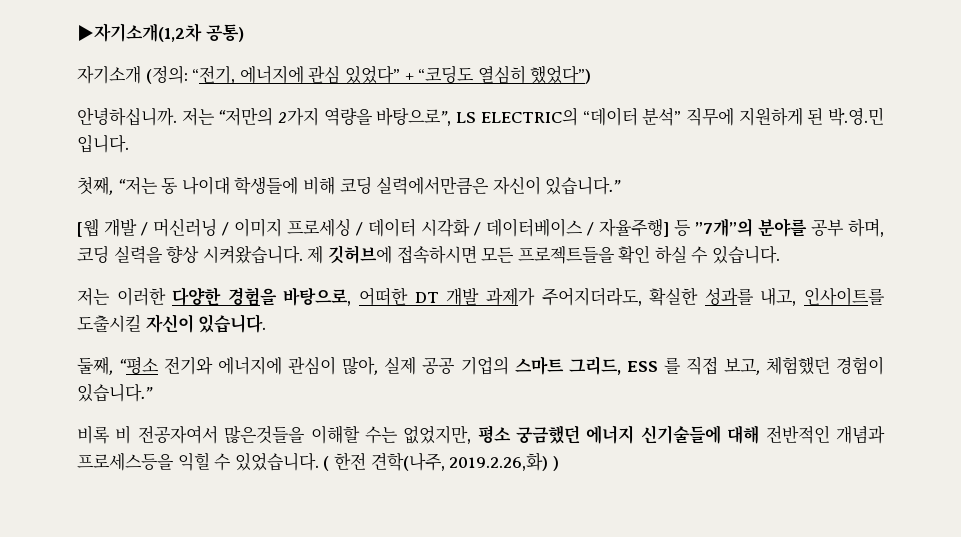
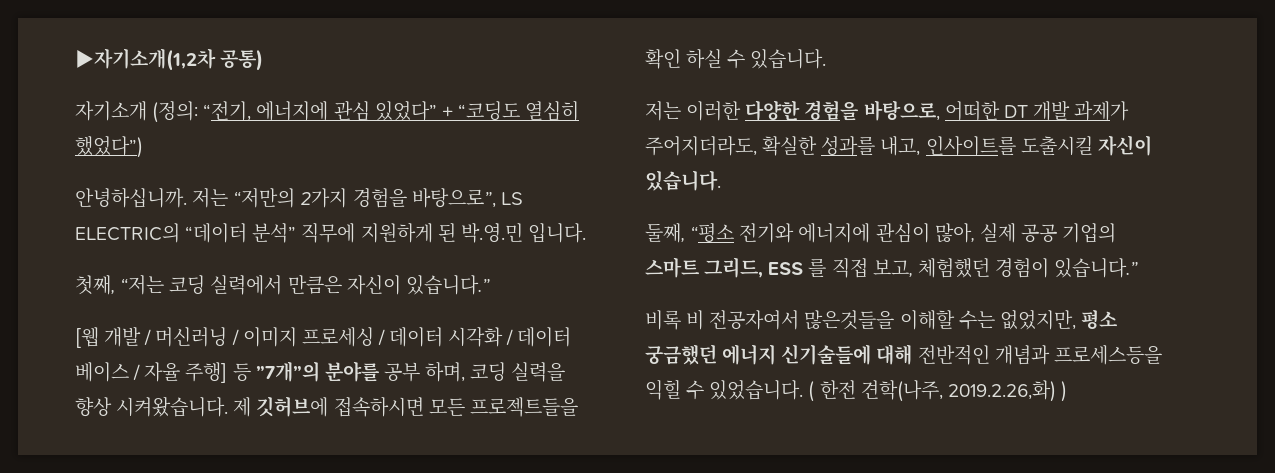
- 저는 “저만의 2가지 역량을 바탕으로”, LS ELECTRIC의 “데이터 분석” 직무에 지원하게 된 박.영.민 입니다.
+ 저는 “저만의 2가지 경험을 바탕으로”, LS ELECTRIC의 “데이터 분석” 직무에 지원하게 된 박.영.민 입니다.
- 첫째, “저는 동 나이대 학생들에 비해 코딩 실력에서만큼은 자신이 있습니다.”
+ 첫째, “저는 코딩 실력에서 만큼은 자신이 있습니다.”
- [웹 개발 / 머신러닝 / 이미지 프로세싱 / 데이터 시각화 / 데이터베이스 / 자율주행] 등 ”7개”의 분야를 공부 하며, 코딩 실력을 향상 시켜왔습니다.
+ [웹 개발 / 머신러닝 / 이미지 프로세싱 / 데이터 시각화 / 데이터 베이스 / 자율 주행] 등 ”7개”의 분야를 공부 하며, 코딩 실력을 향상 시켜왔습니다.

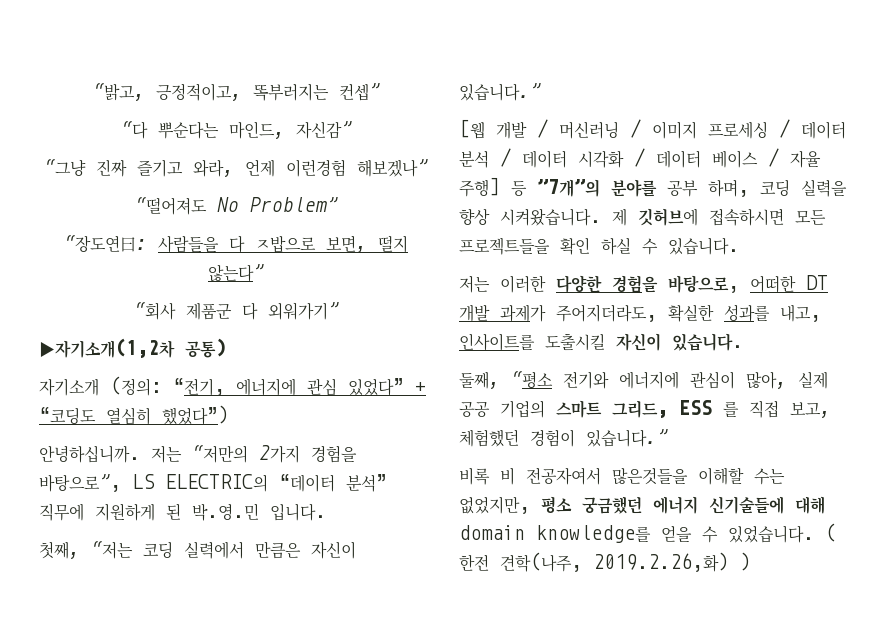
+ “밝고, 긍정적이고, 똑부러지는 컨셉”
+ “다 뿌순다는 마인드, 자신감”
+ “그냥 진짜 즐기고 와라, 언제 이런경험 해보겠나”
+ “떨어져도 No Problem”
+ “장도연曰: 사람들을 다 ㅈ밥으로 보면, 떨지 않는다”
+ “회사 제품군 다 외워가기”
- [웹 개발 / 머신러닝 / 이미지 프로세싱 / 데이터 시각화 / 데이터 베이스 / 자율 주행] 등 ”7개”의 분야를 공부 하며, 코딩 실력을 향상 시켜왔습니다.
+ [웹 개발 / 머신러닝 / 이미지 프로세싱 / 데이터 분석 / 데이터 시각화 / 데이터 베이스 / 자율 주행] 등 ”7개”의 분야를 공부 하며, 코딩 실력을 향상 시켜왔습니다.
- 비록 비 전공자여서 많은것들을 이해할 수는 없었지만, 평소 궁금했던 에너지 신기술들에 대해 전반적인 개념과 프로세스등을 익힐 수 있었습니다.
+ 비록 비 전공자여서 많은것들을 이해할 수는 없었지만, 평소 궁금했던 에너지 신기술들에 대해 domain knowledge를 얻을 수 있었습니다.

